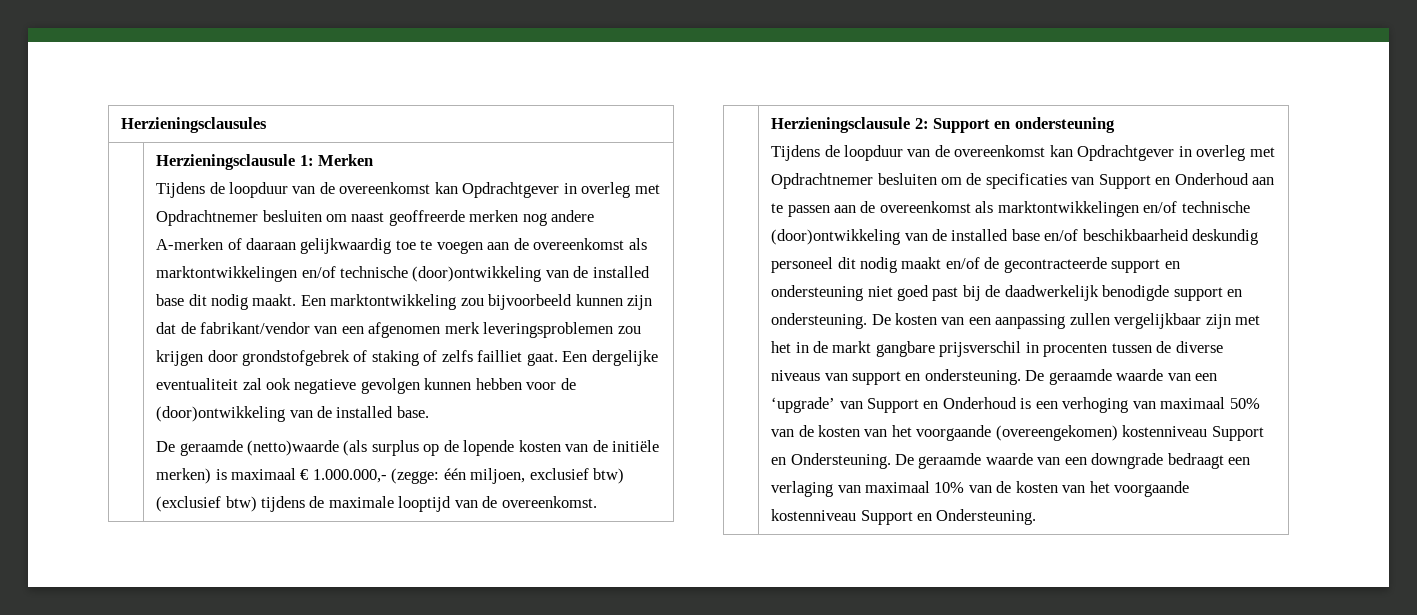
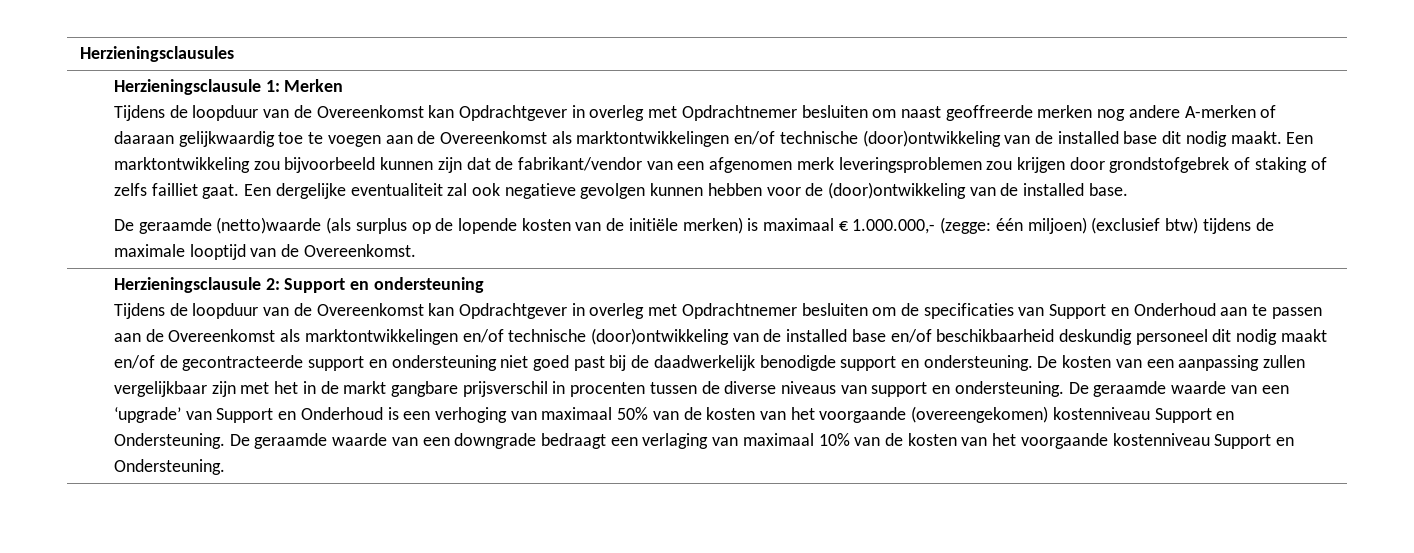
- Tijdens de loopduur van de overeenkomst kan Opdrachtgever in overleg met Opdrachtnemer besluiten om naast geoffreerde merken nog andere A-merken of daaraan gelijkwaardig toe te voegen aan de overeenkomst als marktontwikkelingen en/of technische (door)ontwikkeling van de installed base dit nodig maakt.
+ Tijdens de loopduur van de Overeenkomst kan Opdrachtgever in overleg met Opdrachtnemer besluiten om naast geoffreerde merken nog andere A-merken of daaraan gelijkwaardig toe te voegen aan de Overeenkomst als marktontwikkelingen en/of technische (door)ontwikkeling van de installed base dit nodig maakt.
- De geraamde (netto)waarde (als surplus op de lopende kosten van de initiële merken) is maximaal € 1.000.000,- (zegge: één miljoen, exclusief btw) (exclusief btw) tijdens de maximale looptijd van de overeenkomst.
+ De geraamde (netto)waarde (als surplus op de lopende kosten van de initiële merken) is maximaal € 1.000.000,- (zegge: één miljoen) (exclusief btw) tijdens de maximale looptijd van de Overeenkomst.
- Tijdens de loopduur van de overeenkomst kan Opdrachtgever in overleg met Opdrachtnemer besluiten om de specificaties van Support en Onderhoud aan te passen aan de overeenkomst als marktontwikkelingen en/of technische (door)ontwikkeling van de installed base en/of beschikbaarheid deskundig personeel dit nodig maakt en/of de gecontracteerde support en ondersteuning niet goed past bij de daadwerkelijk benodigde support en ondersteuning.
+ Tijdens de loopduur van de Overeenkomst kan Opdrachtgever in overleg met Opdrachtnemer besluiten om de specificaties van Support en Onderhoud aan te passen aan de Overeenkomst als marktontwikkelingen en/of technische (door)ontwikkeling van de installed base en/of beschikbaarheid deskundig personeel dit nodig maakt en/of de gecontracteerde support en ondersteuning niet goed past bij de daadwerkelijk benodigde support en ondersteuning.

